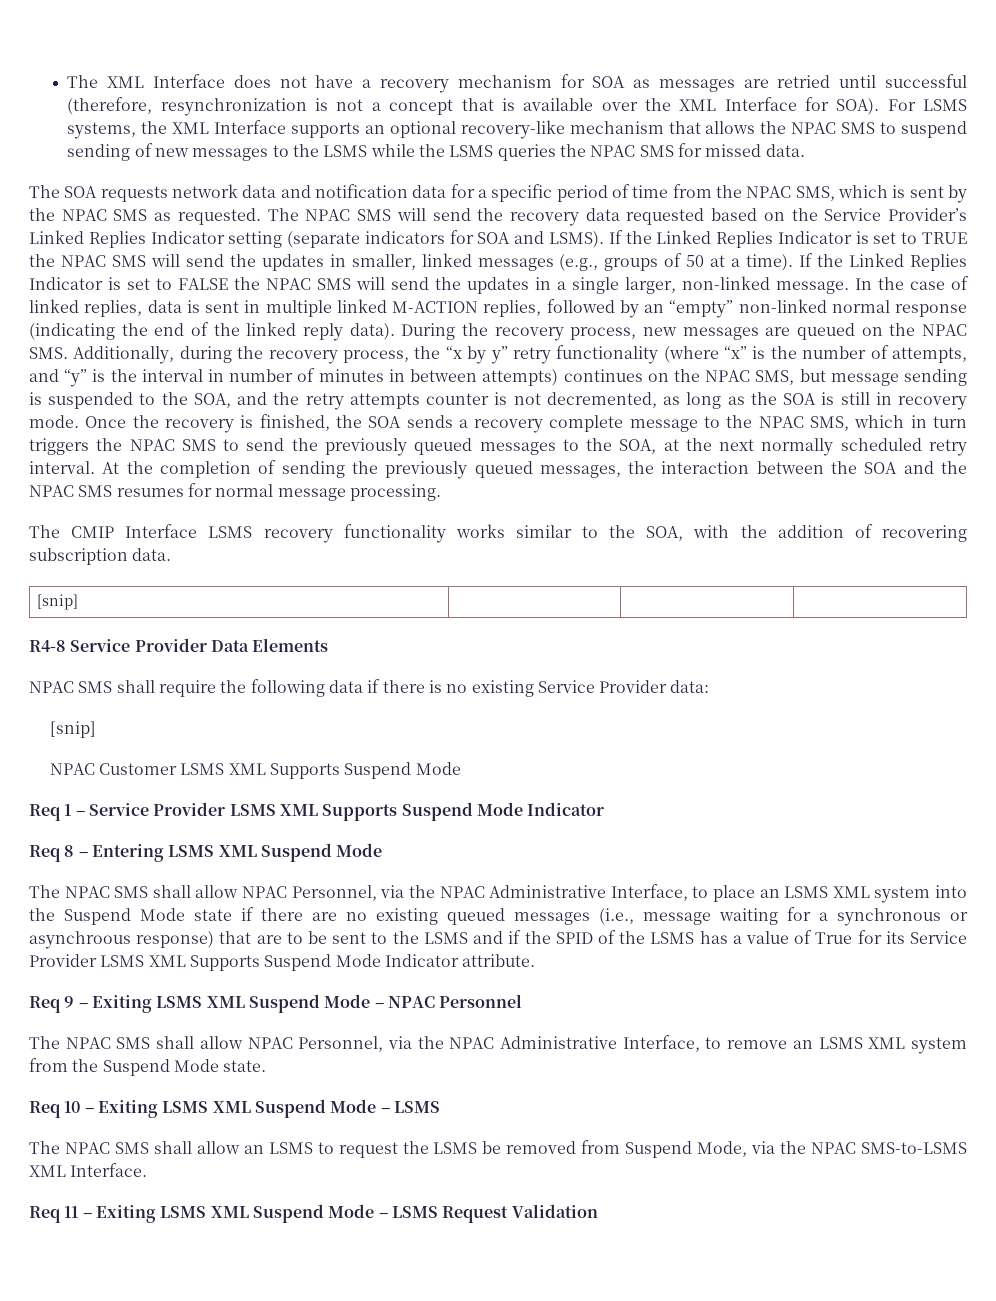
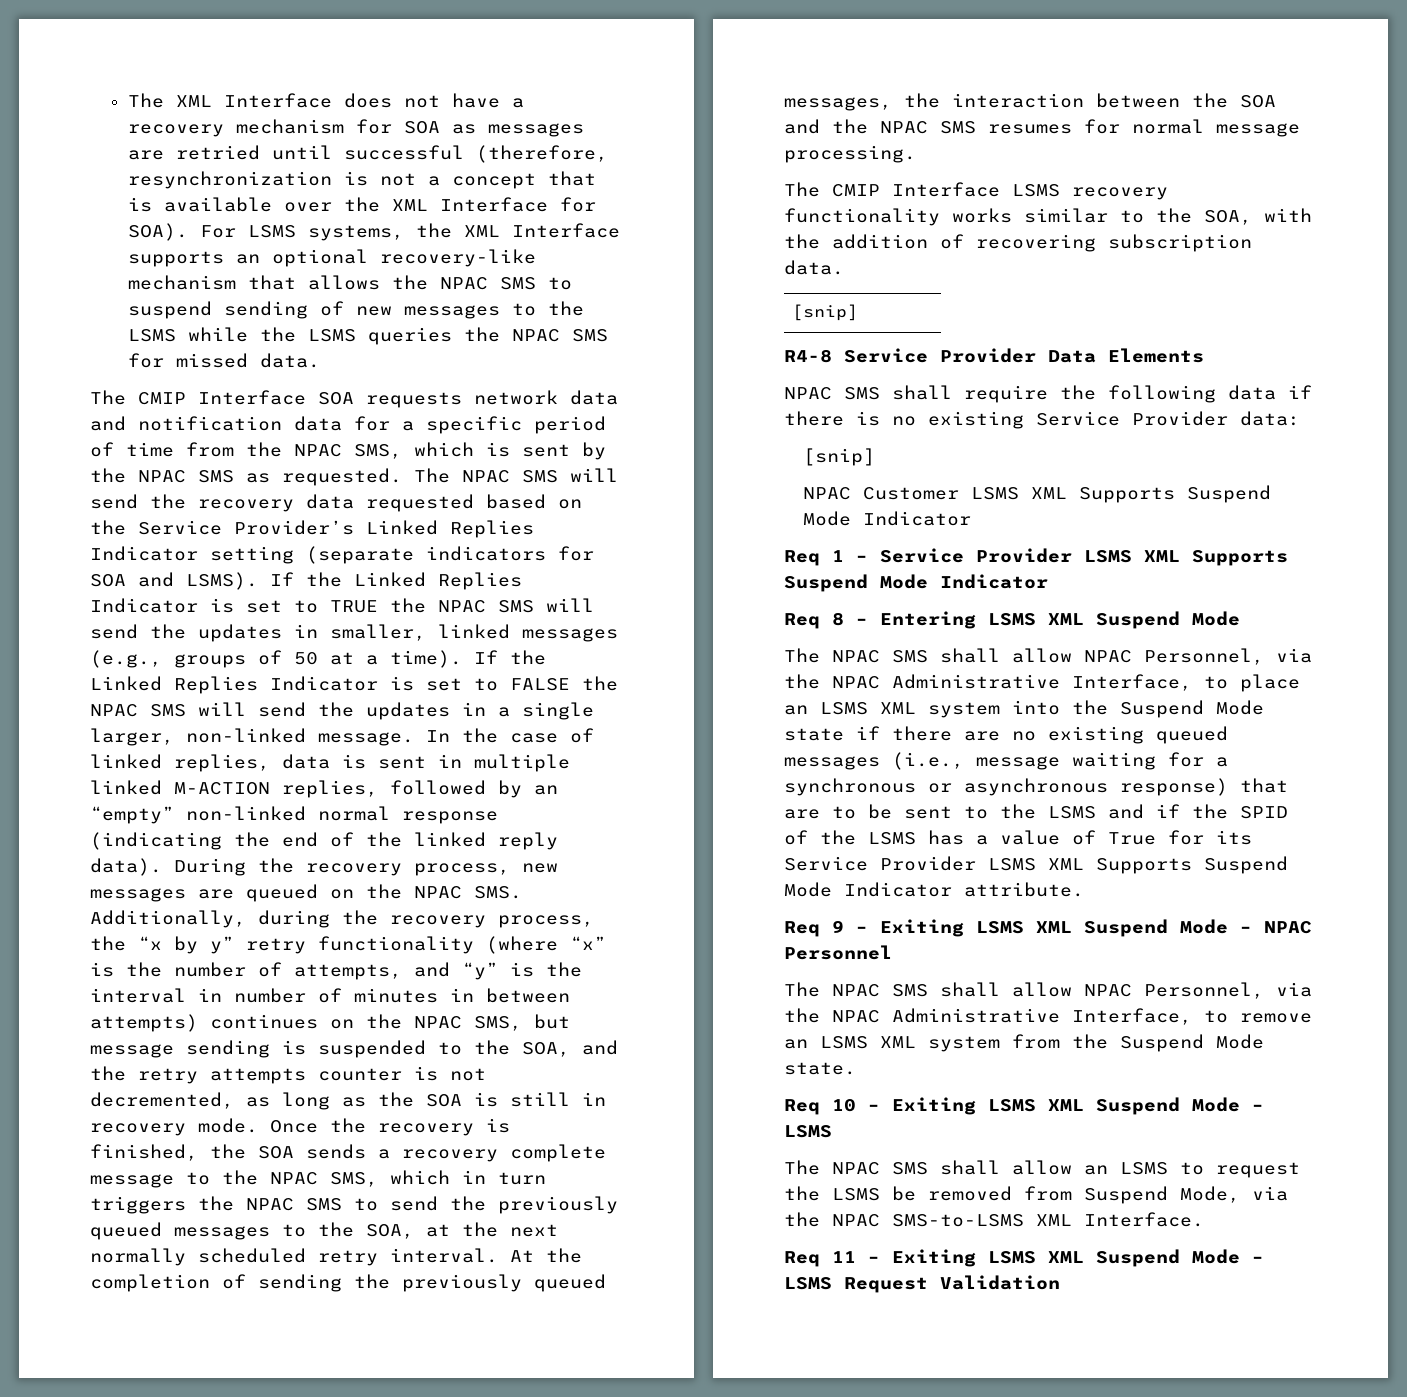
- The SOA requests network data and notification data for a specific period of time from the NPAC SMS, which is sent by the NPAC SMS as requested.
+ The CMIP Interface SOA requests network data and notification data for a specific period of time from the NPAC SMS, which is sent by the NPAC SMS as requested.
- NPAC Customer LSMS XML Supports Suspend Mode
+ NPAC Customer LSMS XML Supports Suspend Mode Indicator
- The NPAC SMS shall allow NPAC Personnel, via the NPAC Administrative Interface, to place an LSMS XML system into the Suspend Mode state if there are no existing queued messages (i.e., message waiting for a synchronous or asynchroous response) that are to be sent to the LSMS and if the SPID of the LSMS has a value of True for its Service Provider LSMS XML Supports Suspend Mode Indicator attribute.
+ The NPAC SMS shall allow NPAC Personnel, via the NPAC Administrative Interface, to place an LSMS XML system into the Suspend Mode state if there are no existing queued messages (i.e., message waiting for a synchronous or asynchronous response) that are to be sent to the LSMS and if the SPID of the LSMS has a value of True for its Service Provider LSMS XML Supports Suspend Mode Indicator attribute.

